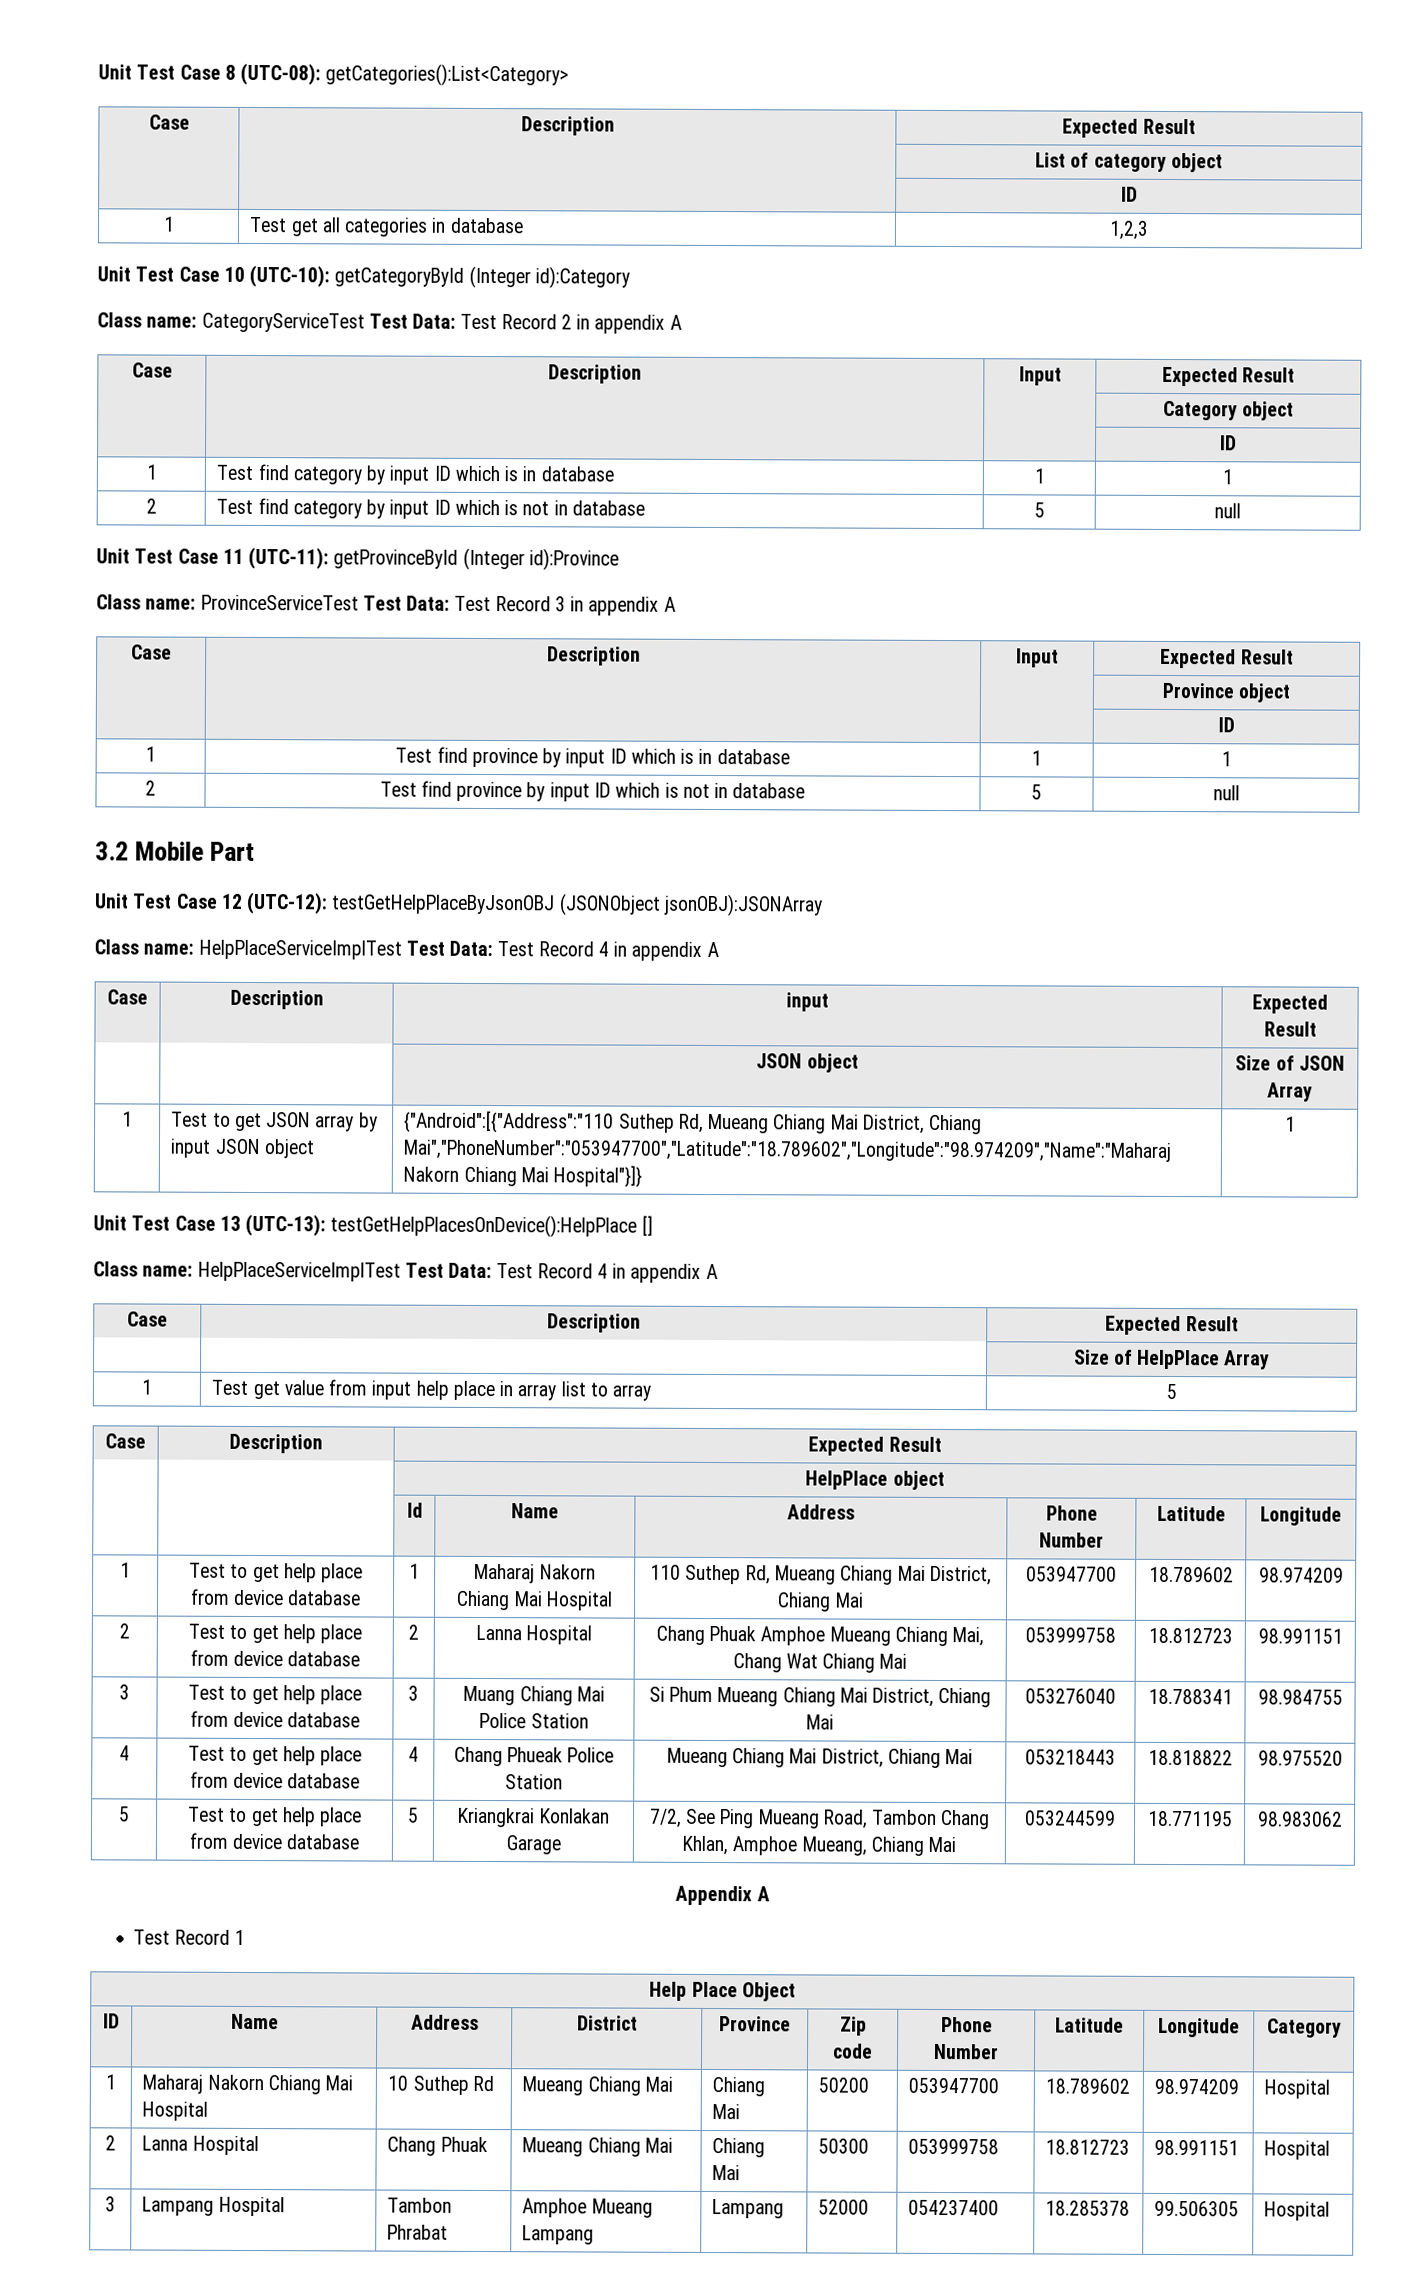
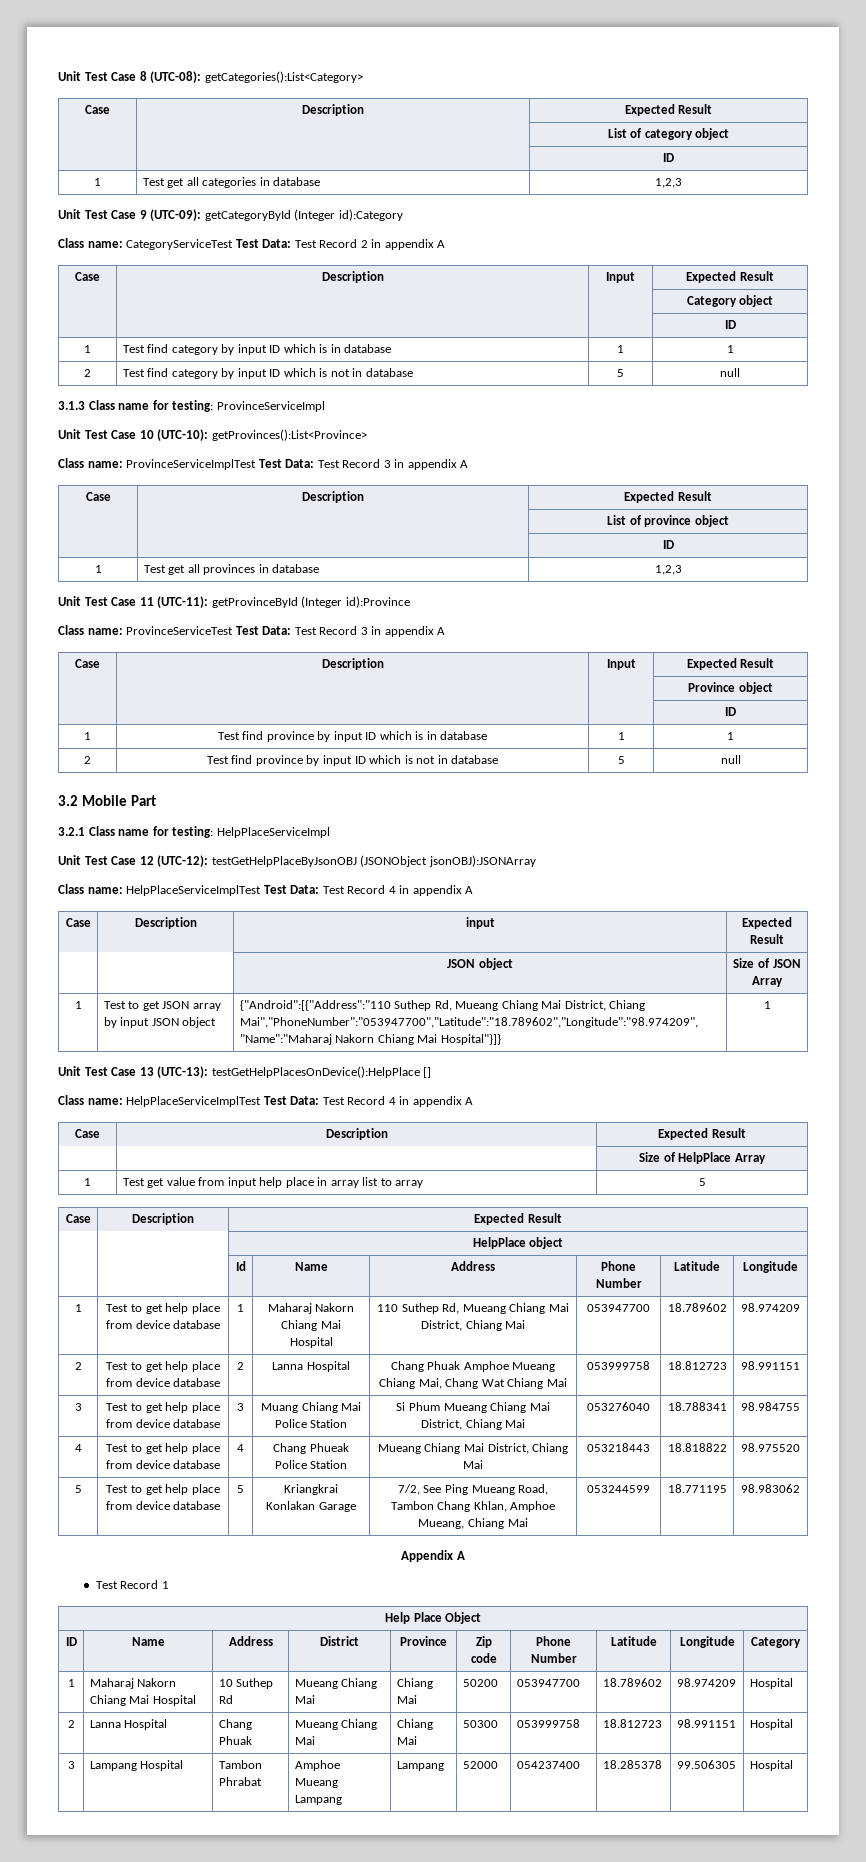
- Unit Test Case 10 (UTC-10): getCategoryById (Integer id):Category
+ Unit Test Case 9 (UTC-09): getCategoryById (Integer id):Category
+ 3.1.3 Class name for testing: ProvinceServiceImpl
+ Unit Test Case 10 (UTC-10): getProvinces():List<Province>
+ Class name: ProvinceServiceImplTest Test Data: Test Record 3 in appendix A
+ Case | Description | Expected Result
+ | | List of province object
+ | | ID
+ 1 | Test get all provinces in database | 1,2,3
+ 3.2.1 Class name for testing: HelpPlaceServiceImpl

